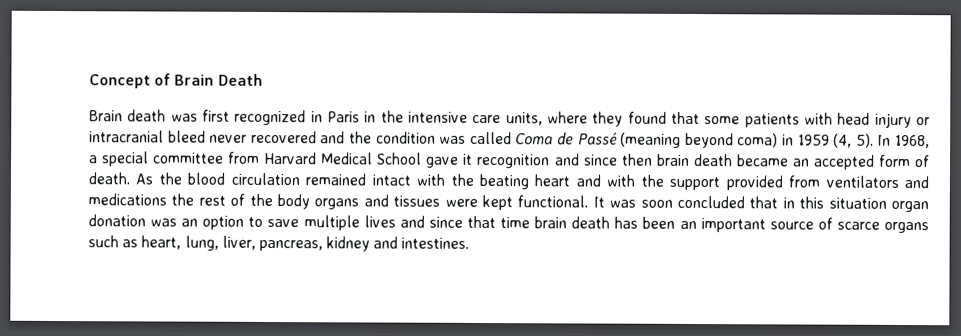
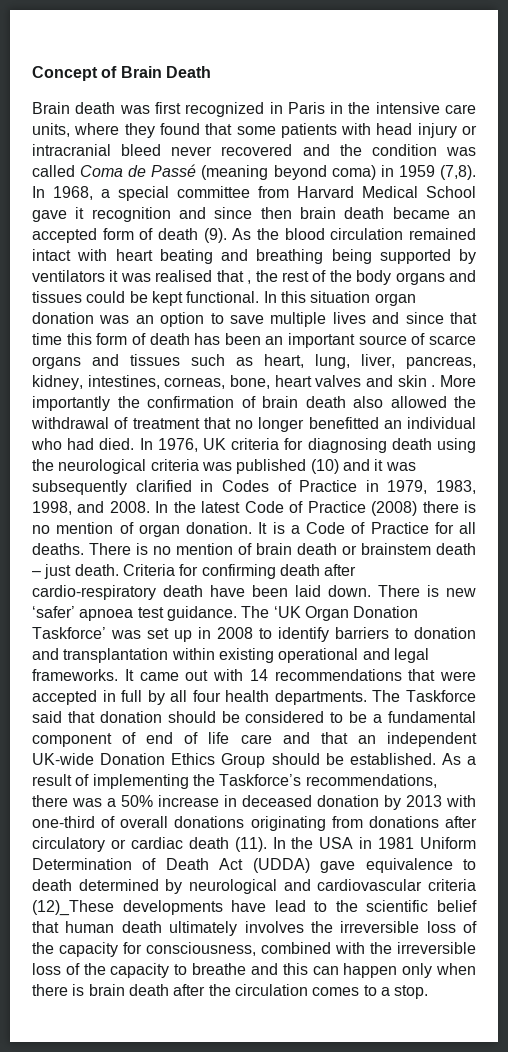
- Brain death was first recognized in Paris in the intensive care units, where they found that some patients with head injury or intracranial bleed never recovered and the condition was called Coma de Passé (meaning beyond coma) in 1959 (4, 5).
+ Brain death was first recognized in Paris in the intensive care units, where they found that some patients with head injury or intracranial bleed never recovered and the condition was called Coma de Passé (meaning beyond coma) in 1959 (7,8).
- In 1968, a special committee from Harvard Medical School gave it recognition and since then brain death became an accepted form of death.
+ In 1968, a special committee from Harvard Medical School gave it recognition and since then brain death became an accepted form of death (9).
- As the blood circulation remained intact with the beating heart and with the support provided from ventilators and medications the rest of the body organs and tissues were kept functional. It was soon concluded that in this situation organ donation was an option to save multiple lives and since that time brain death has been an important source of scarce organs such as heart, lung, liver, pancreas, kidney and intestines.
+ As the blood circulation remained intact with heart beating and breathing being supported by ventilators it was realised that , the rest of the body organs and tissues could be kept functional. In this situation organ donation was an option to save multiple lives and since that time this form of death has been an important source of scarce organs and tissues such as heart, lung, liver, pancreas, kidney, intestines, corneas, bone, heart valves and skin . More importantly the confirmation of brain death also allowed the withdrawal of treatment that no longer benefitted an individual who had died. In 1976, UK criteria for diagnosing death using the neurological criteria was published (10) and it was subsequently clarified in Codes of Practice in 1979, 1983, 1998, and 2008. In the latest Code of Practice (2008) there is no mention of organ donation. It is a Code of Practice for all deaths. There is no mention of brain death or brainstem death – just death. Criteria for confirming death after cardio-respiratory death have been laid down. There is new ‘safer’ apnoea test guidance. The ‘UK Organ Donation Taskforce’ was set up in 2008 to identify barriers to donation and transplantation within existing operational and legal frameworks. It came out with 14 recommendations that were accepted in full by all four health departments. The Taskforce said that donation should be considered to be a fundamental component of end of life care and that an independent UK-wide Donation Ethics Group should be established. As a result of implementing the Taskforce’s recommendations, there was a 50% increase in deceased donation by 2013 with one-third of overall donations originating from donations after circulatory or cardiac death (11). In the USA in 1981 Uniform Determination of Death Act (UDDA) gave equivalence to death determined by neurological and cardiovascular criteria (12)_These developments have lead to the scientific belief that human death ultimately involves the irreversible loss of the capacity for consciousness, combined with the irreversible loss of the capacity to breathe and this can happen only when there is brain death after the circulation comes to a stop.

